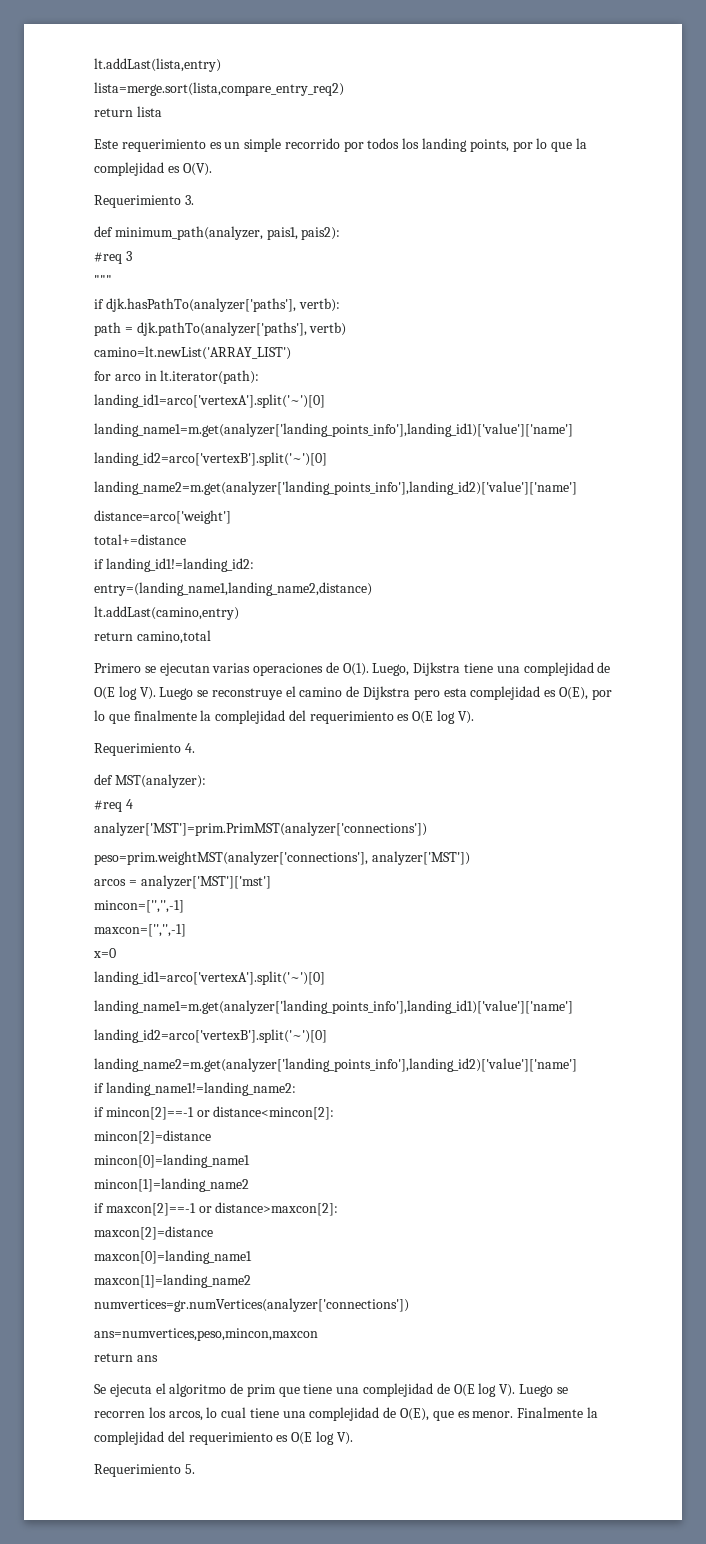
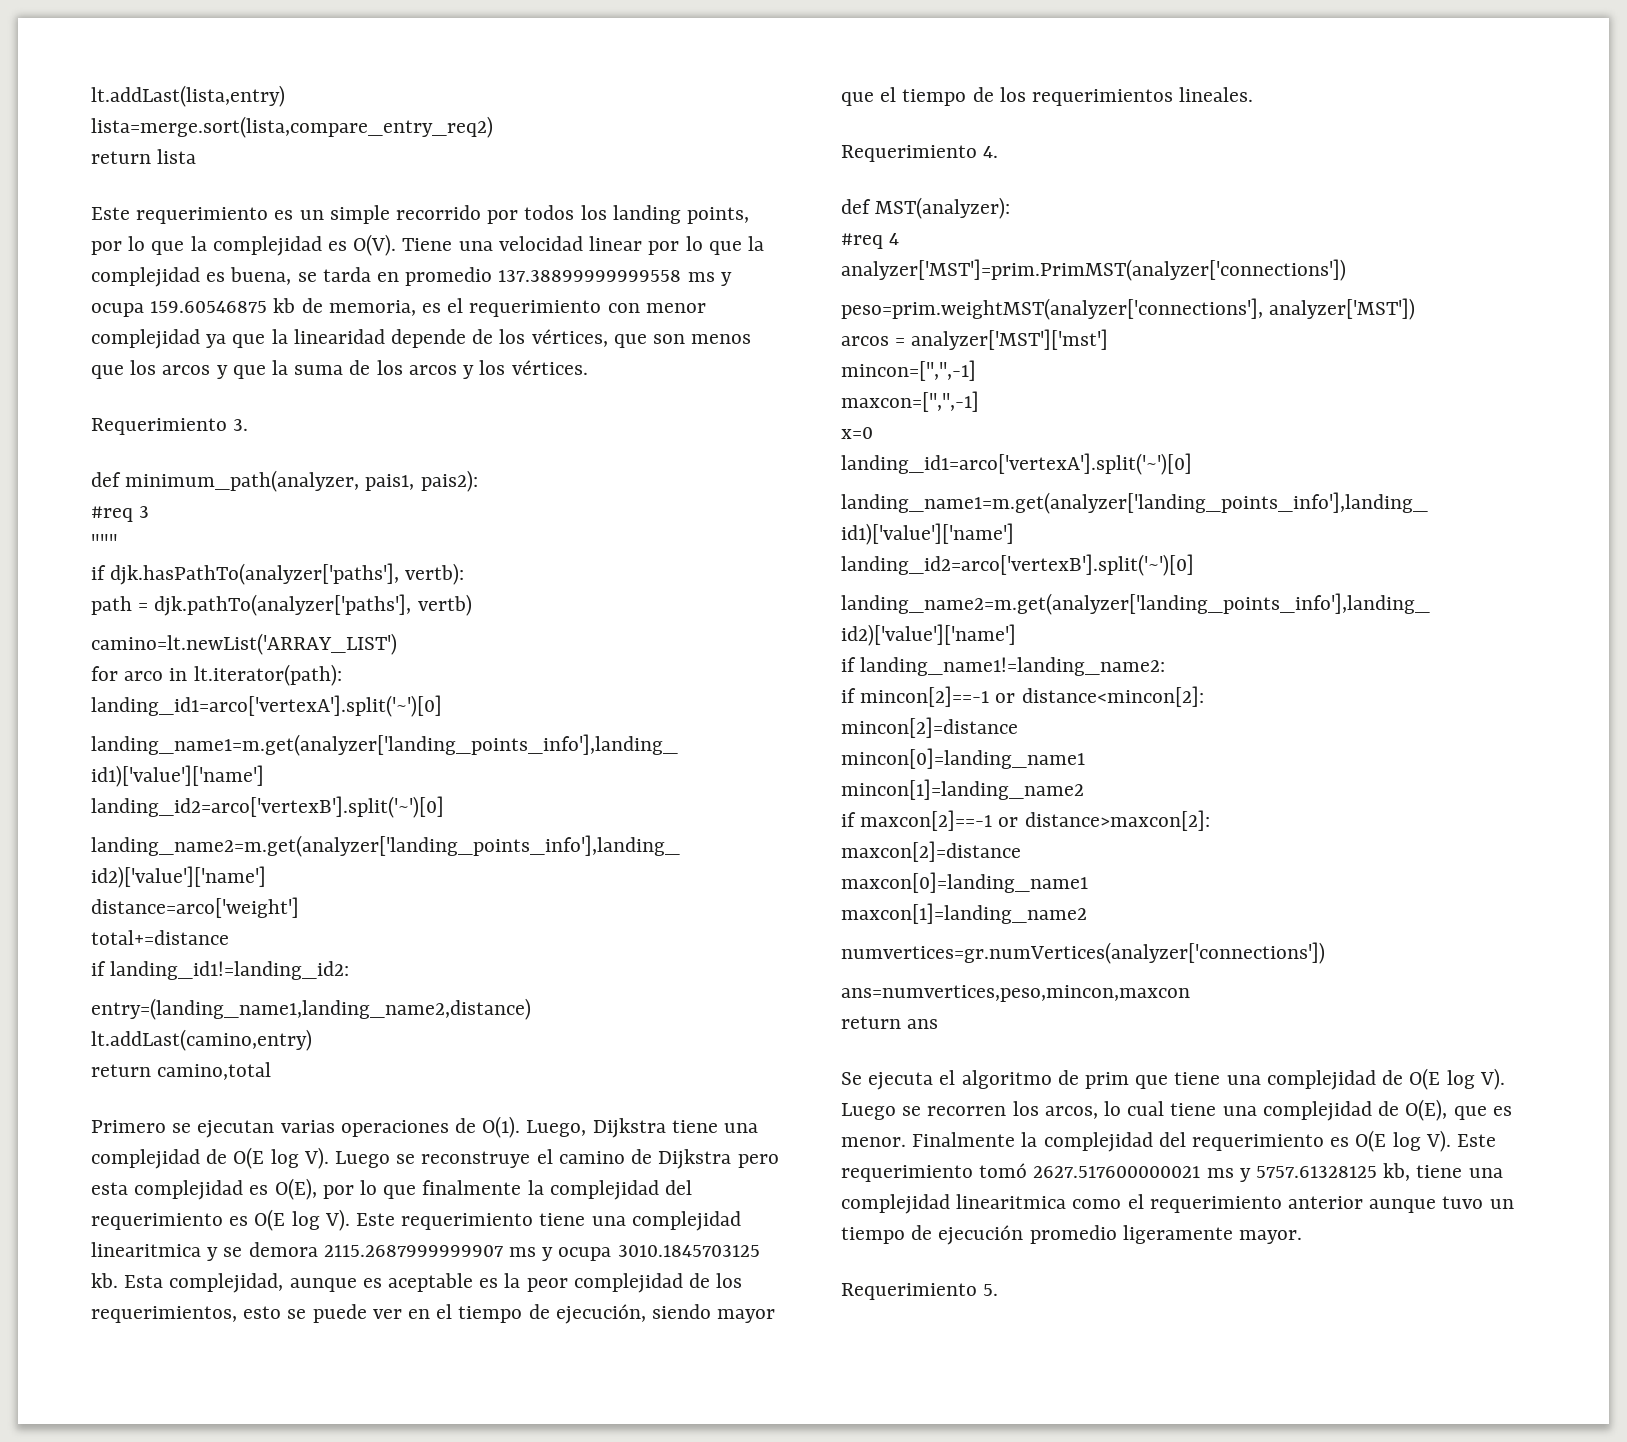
+ Tiene una velocidad linear por lo que la complejidad es buena, se tarda en promedio 137.38899999999558 ms y ocupa 159.60546875 kb de memoria, es el requerimiento con menor complejidad ya que la linearidad depende de los vértices, que son menos que los arcos y que la suma de los arcos y los vértices.
- Luego, Dijkstra tiene una complejidad de O(E log V). Luego se reconstruye el camino de Dijkstra pero esta complejidad es O(E), por lo que finalmente la complejidad del requerimiento es O(E log V).
+ Luego, Dijkstra tiene una complejidad de O(E log V). Luego se reconstruye el camino de Dijkstra pero esta complejidad es O(E), por lo que finalmente la complejidad del requerimiento es O(E log V). Este requerimiento tiene una complejidad linearitmica y se demora 2115.2687999999907 ms y ocupa 3010.1845703125 kb. Esta complejidad, aunque es aceptable es la peor complejidad de los requerimientos, esto se puede ver en el tiempo de ejecución, siendo mayor que el tiempo de los requerimientos lineales.
- Finalmente la complejidad del requerimiento es O(E log V).
+ Finalmente la complejidad del requerimiento es O(E log V). Este requerimiento tomó 2627.517600000021 ms y 5757.61328125 kb, tiene una complejidad linearitmica como el requerimiento anterior aunque tuvo un tiempo de ejecución promedio ligeramente mayor.

